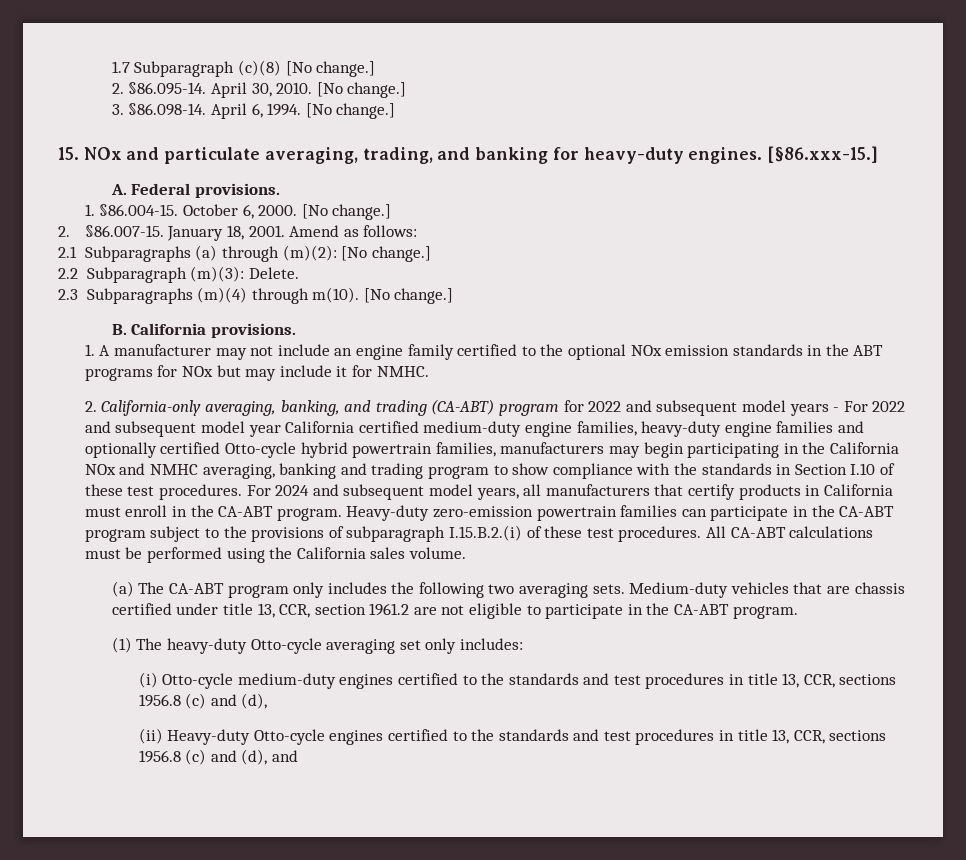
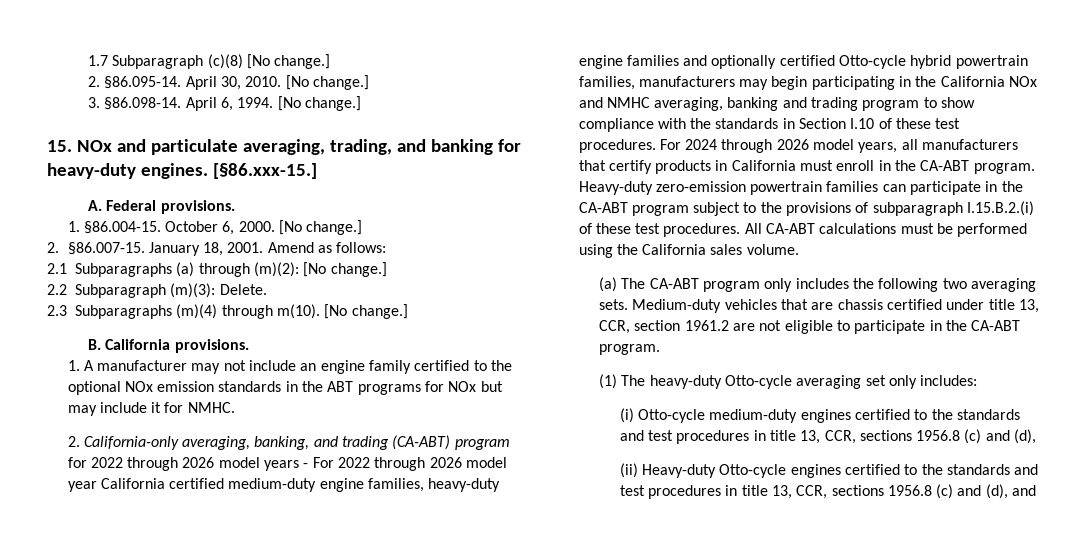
- 2. California-only averaging, banking, and trading (CA-ABT) program for 2022 and subsequent model years - For 2022 and subsequent model year California certified medium-duty engine families, heavy-duty engine families and optionally certified Otto-cycle hybrid powertrain families, manufacturers may begin participating in the California NOx and NMHC averaging, banking and trading program to show compliance with the standards in Section I.10 of these test procedures.
+ 2. California-only averaging, banking, and trading (CA-ABT) program for 2022 through 2026 model years - For 2022 through 2026 model year California certified medium-duty engine families, heavy-duty engine families and optionally certified Otto-cycle hybrid powertrain families, manufacturers may begin participating in the California NOx and NMHC averaging, banking and trading program to show compliance with the standards in Section I.10 of these test procedures.
- For 2024 and subsequent model years, all manufacturers that certify products in California must enroll in the CA-ABT program.
+ For 2024 through 2026 model years, all manufacturers that certify products in California must enroll in the CA-ABT program.

